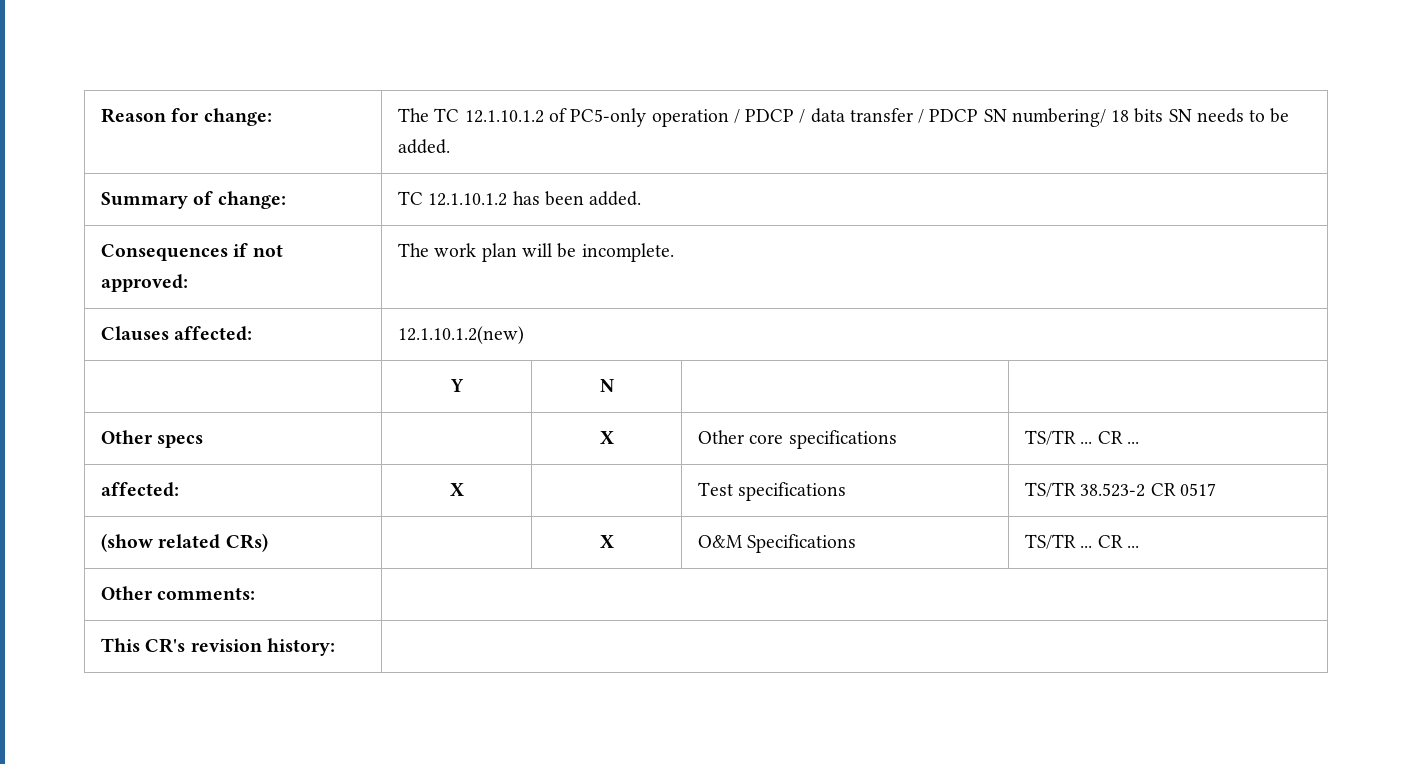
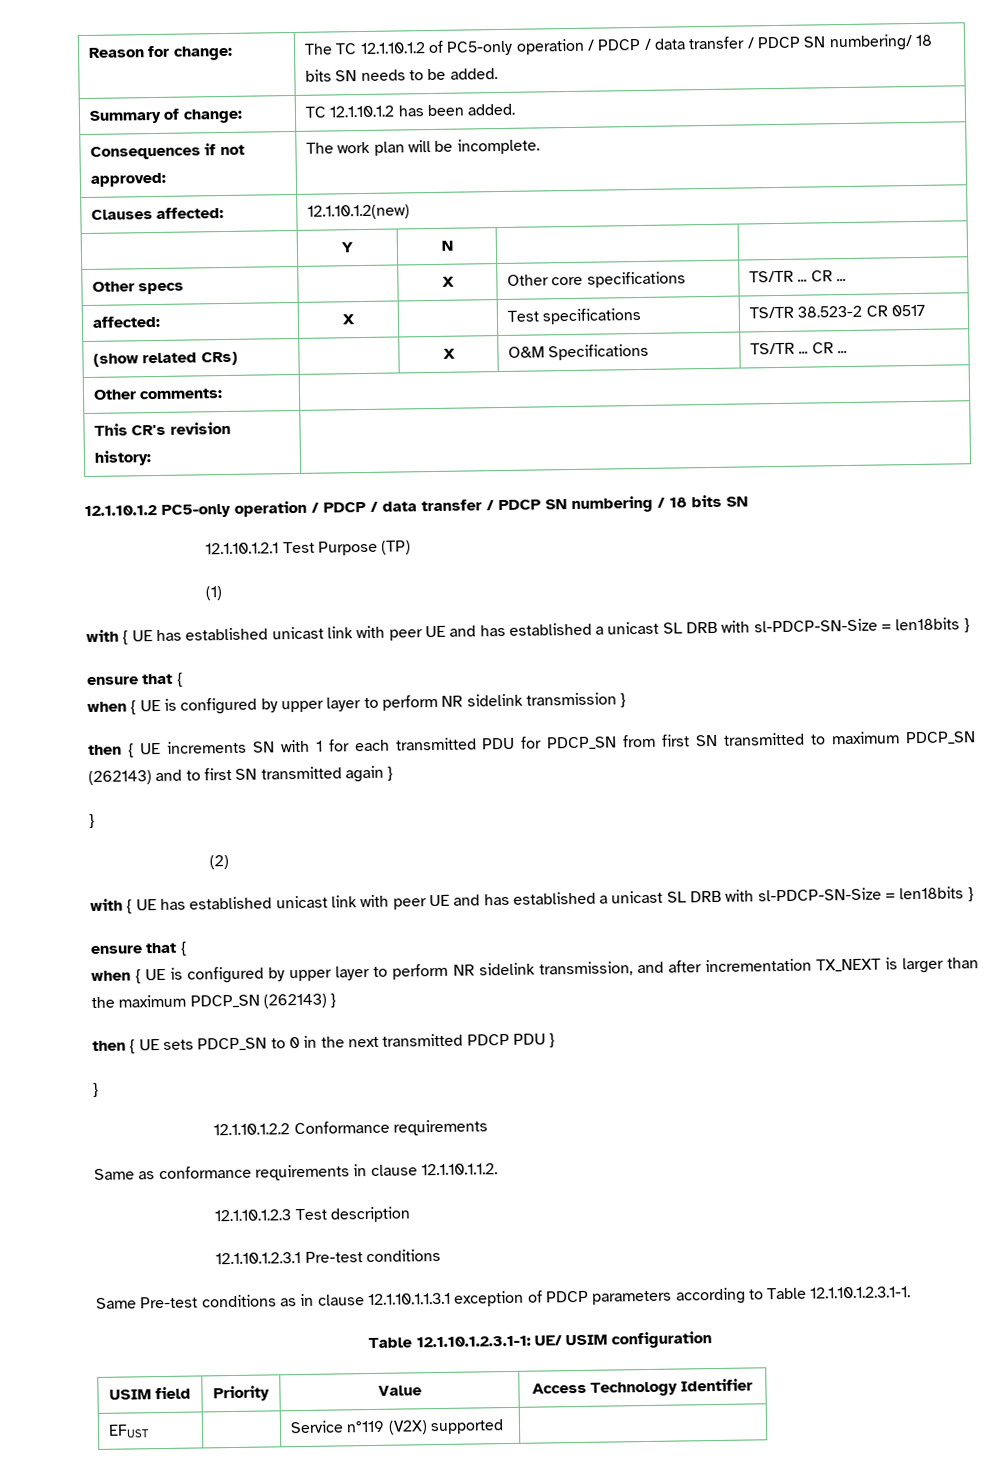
+ 12.1.10.1.2 PC5-only operation / PDCP / data transfer / PDCP SN numbering / 18 bits SN
+ 12.1.10.1.2.1 Test Purpose (TP)
+ (1)
+ with { UE has established unicast link with peer UE and has established a unicast SL DRB with sl-PDCP-SN-Size = len18bits }
+ ensure that {
+ when { UE is configured by upper layer to perform NR sidelink transmission }
+ then { UE increments SN with 1 for each transmitted PDU for PDCP_SN from first SN transmitted to maximum PDCP_SN (262143) and to first SN transmitted again }
+ }
+ (2)
+ with { UE has established unicast link with peer UE and has established a unicast SL DRB with sl-PDCP-SN-Size = len18bits }
+ ensure that {
+ when { UE is configured by upper layer to perform NR sidelink transmission, and after incrementation TX_NEXT is larger than the maximum PDCP_SN (262143) }
+ then { UE sets PDCP_SN to 0 in the next transmitted PDCP PDU }
+ }
+ 12.1.10.1.2.2 Conformance requirements
+ Same as conformance requirements in clause 12.1.10.1.1.2.
+ 12.1.10.1.2.3 Test description
+ 12.1.10.1.2.3.1 Pre-test conditions
+ Same Pre-test conditions as in clause 12.1.10.1.1.3.1 exception of PDCP parameters according to Table 12.1.10.1.2.3.1-1.
+ Table 12.1.10.1.2.3.1-1: UE/ USIM configuration
+ USIM field | Priority | Value | Access Technology Identifier
+ EFUST | | Service n°119 (V2X) supported |

